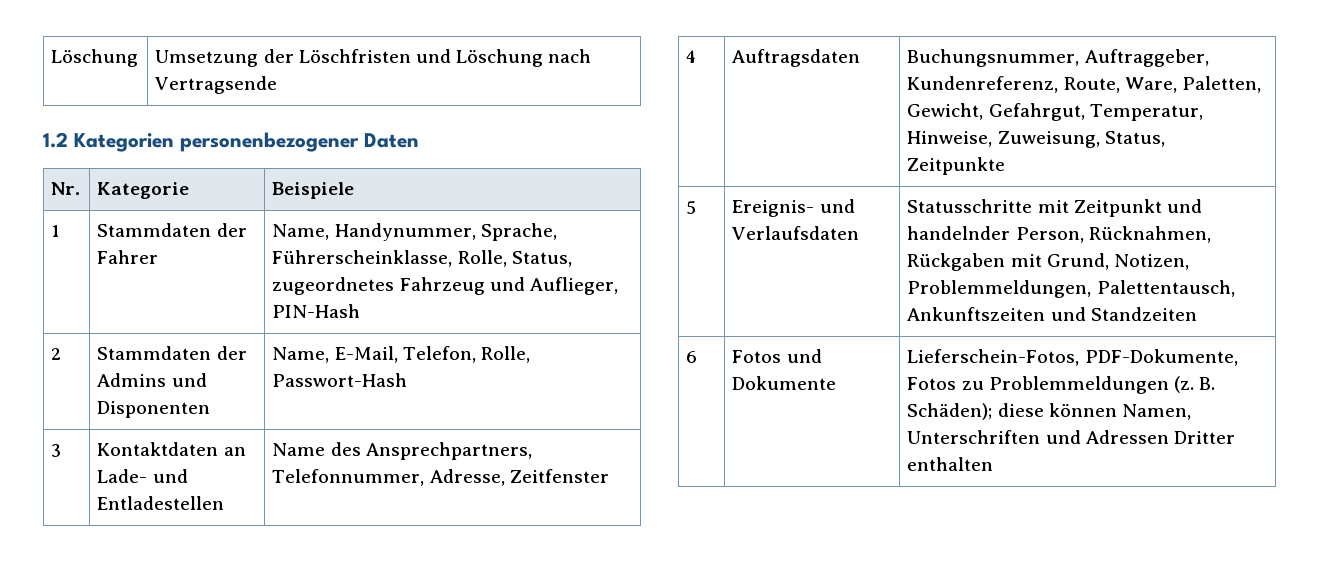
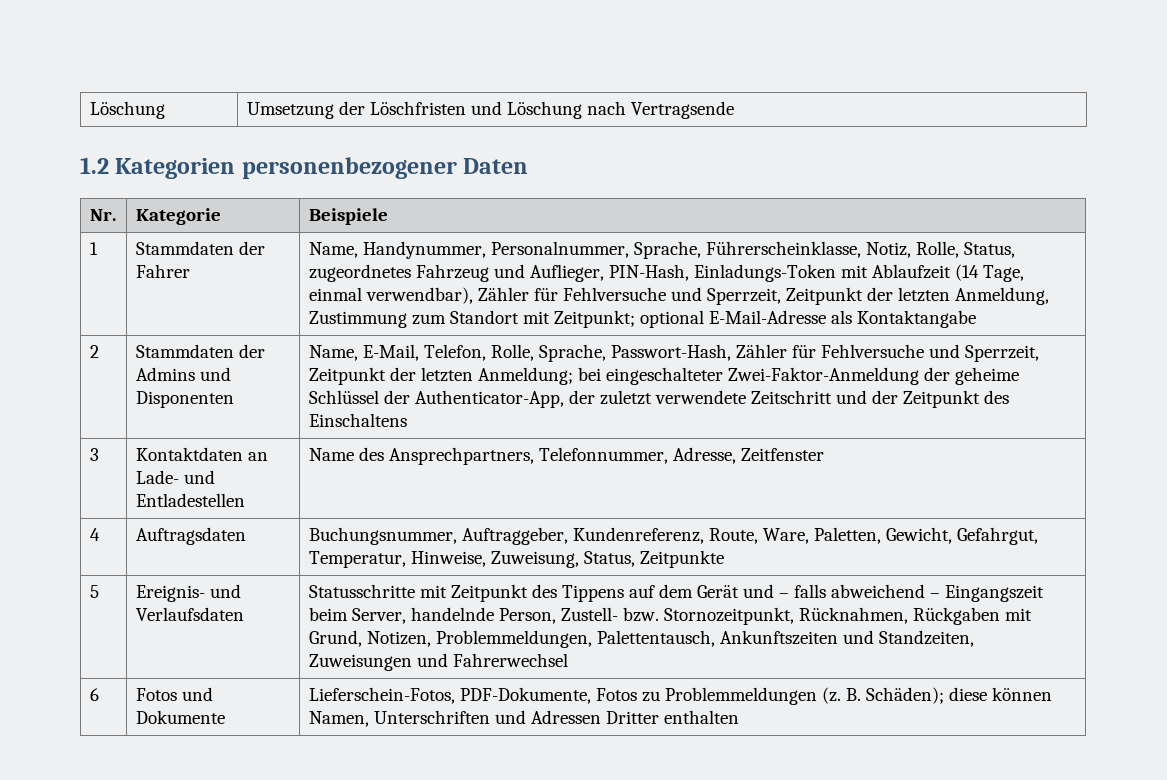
- Name, Handynummer, Sprache, Führerscheinklasse, Rolle, Status, zugeordnetes Fahrzeug und Auflieger, PIN-Hash
+ Name, Handynummer, Personalnummer, Sprache, Führerscheinklasse, Notiz, Rolle, Status, zugeordnetes Fahrzeug und Auflieger, PIN-Hash, Einladungs-Token mit Ablaufzeit (14 Tage, einmal verwendbar), Zähler für Fehlversuche und Sperrzeit, Zeitpunkt der letzten Anmeldung, Zustimmung zum Standort mit Zeitpunkt; optional E-Mail-Adresse als Kontaktangabe
- 2 | Stammdaten der Admins und Disponenten | Name, E-Mail, Telefon, Rolle, Passwort-Hash
+ 2 | Stammdaten der Admins und Disponenten | Name, E-Mail, Telefon, Rolle, Sprache, Passwort-Hash, Zähler für Fehlversuche und Sperrzeit, Zeitpunkt der letzten Anmeldung; bei eingeschalteter Zwei-Faktor-Anmeldung der geheime Schlüssel der Authenticator-App, der zuletzt verwendete Zeitschritt und der Zeitpunkt des Einschaltens
- 5 | Ereignis- und Verlaufsdaten | Statusschritte mit Zeitpunkt und handelnder Person, Rücknahmen, Rückgaben mit Grund, Notizen, Problemmeldungen, Palettentausch, Ankunftszeiten und Standzeiten
+ 5 | Ereignis- und Verlaufsdaten | Statusschritte mit Zeitpunkt des Tippens auf dem Gerät und – falls abweichend – Eingangszeit beim Server, handelnde Person, Zustell- bzw. Stornozeitpunkt, Rücknahmen, Rückgaben mit Grund, Notizen, Problemmeldungen, Palettentausch, Ankunftszeiten und Standzeiten, Zuweisungen und Fahrerwechsel

